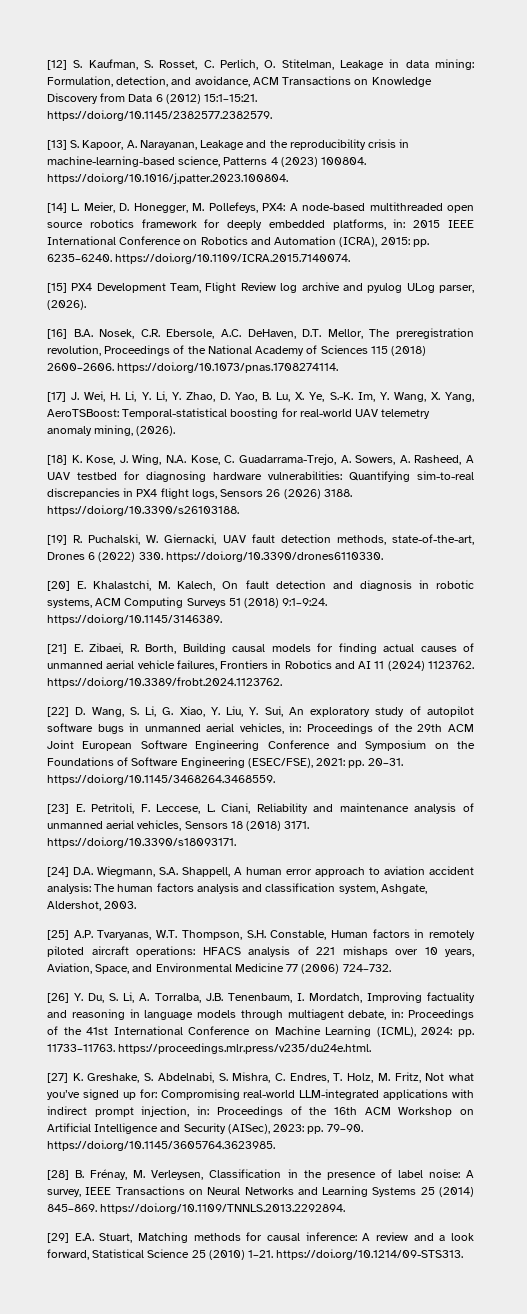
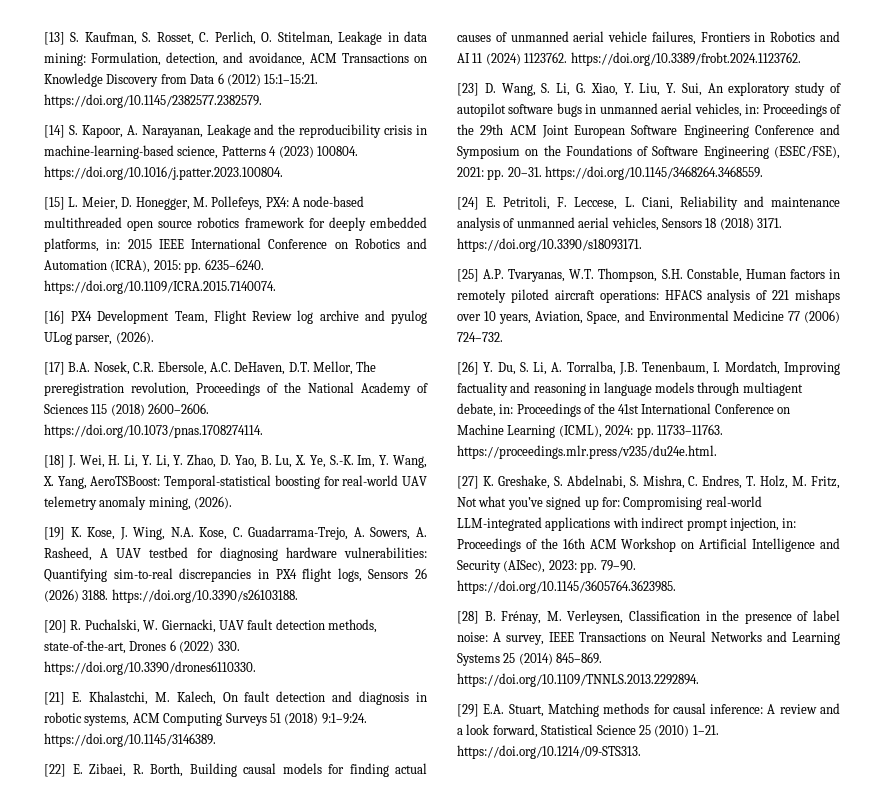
- [12] S. Kaufman, S. Rosset, C. Perlich, O. Stitelman, Leakage in data mining: Formulation, detection, and avoidance, ACM Transactions on Knowledge Discovery from Data 6 (2012) 15:1–15:21. https://doi.org/10.1145/2382577.2382579.
+ [13] S. Kaufman, S. Rosset, C. Perlich, O. Stitelman, Leakage in data mining: Formulation, detection, and avoidance, ACM Transactions on Knowledge Discovery from Data 6 (2012) 15:1–15:21. https://doi.org/10.1145/2382577.2382579.
- [13] S. Kapoor, A. Narayanan, Leakage and the reproducibility crisis in machine-learning-based science, Patterns 4 (2023) 100804. https://doi.org/10.1016/j.patter.2023.100804.
+ [14] S. Kapoor, A. Narayanan, Leakage and the reproducibility crisis in machine-learning-based science, Patterns 4 (2023) 100804. https://doi.org/10.1016/j.patter.2023.100804.
- [14] L. Meier, D. Honegger, M. Pollefeys, PX4: A node-based multithreaded open source robotics framework for deeply embedded platforms, in: 2015 IEEE International Conference on Robotics and Automation (ICRA), 2015: pp. 6235–6240. https://doi.org/10.1109/ICRA.2015.7140074.
+ [15] L. Meier, D. Honegger, M. Pollefeys, PX4: A node-based multithreaded open source robotics framework for deeply embedded platforms, in: 2015 IEEE International Conference on Robotics and Automation (ICRA), 2015: pp. 6235–6240. https://doi.org/10.1109/ICRA.2015.7140074.
- [15] PX4 Development Team, Flight Review log archive and pyulog ULog parser, (2026).
+ [16] PX4 Development Team, Flight Review log archive and pyulog ULog parser, (2026).
- [16] B.A. Nosek, C.R. Ebersole, A.C. DeHaven, D.T. Mellor, The preregistration revolution, Proceedings of the National Academy of Sciences 115 (2018) 2600–2606. https://doi.org/10.1073/pnas.1708274114.
+ [17] B.A. Nosek, C.R. Ebersole, A.C. DeHaven, D.T. Mellor, The preregistration revolution, Proceedings of the National Academy of Sciences 115 (2018) 2600–2606. https://doi.org/10.1073/pnas.1708274114.
- [17] J. Wei, H. Li, Y. Li, Y. Zhao, D. Yao, B. Lu, X. Ye, S.-K. Im, Y. Wang, X. Yang, AeroTSBoost: Temporal-statistical boosting for real-world UAV telemetry anomaly mining, (2026).
+ [18] J. Wei, H. Li, Y. Li, Y. Zhao, D. Yao, B. Lu, X. Ye, S.-K. Im, Y. Wang, X. Yang, AeroTSBoost: Temporal-statistical boosting for real-world UAV telemetry anomaly mining, (2026).
- [18] K. Kose, J. Wing, N.A. Kose, C. Guadarrama-Trejo, A. Sowers, A. Rasheed, A UAV testbed for diagnosing hardware vulnerabilities: Quantifying sim-to-real discrepancies in PX4 flight logs, Sensors 26 (2026) 3188. https://doi.org/10.3390/s26103188.
+ [19] K. Kose, J. Wing, N.A. Kose, C. Guadarrama-Trejo, A. Sowers, A. Rasheed, A UAV testbed for diagnosing hardware vulnerabilities: Quantifying sim-to-real discrepancies in PX4 flight logs, Sensors 26 (2026) 3188. https://doi.org/10.3390/s26103188.
- [19] R. Puchalski, W. Giernacki, UAV fault detection methods, state-of-the-art, Drones 6 (2022) 330. https://doi.org/10.3390/drones6110330.
+ [20] R. Puchalski, W. Giernacki, UAV fault detection methods, state-of-the-art, Drones 6 (2022) 330. https://doi.org/10.3390/drones6110330.
- [20] E. Khalastchi, M. Kalech, On fault detection and diagnosis in robotic systems, ACM Computing Surveys 51 (2018) 9:1–9:24. https://doi.org/10.1145/3146389.
+ [21] E. Khalastchi, M. Kalech, On fault detection and diagnosis in robotic systems, ACM Computing Surveys 51 (2018) 9:1–9:24. https://doi.org/10.1145/3146389.
- [21] E. Zibaei, R. Borth, Building causal models for finding actual causes of unmanned aerial vehicle failures, Frontiers in Robotics and AI 11 (2024) 1123762. https://doi.org/10.3389/frobt.2024.1123762.
+ [22] E. Zibaei, R. Borth, Building causal models for finding actual causes of unmanned aerial vehicle failures, Frontiers in Robotics and AI 11 (2024) 1123762. https://doi.org/10.3389/frobt.2024.1123762.
- [22] D. Wang, S. Li, G. Xiao, Y. Liu, Y. Sui, An exploratory study of autopilot software bugs in unmanned aerial vehicles, in: Proceedings of the 29th ACM Joint European Software Engineering Conference and Symposium on the Foundations of Software Engineering (ESEC/FSE), 2021: pp. 20–31. https://doi.org/10.1145/3468264.3468559.
+ [23] D. Wang, S. Li, G. Xiao, Y. Liu, Y. Sui, An exploratory study of autopilot software bugs in unmanned aerial vehicles, in: Proceedings of the 29th ACM Joint European Software Engineering Conference and Symposium on the Foundations of Software Engineering (ESEC/FSE), 2021: pp. 20–31. https://doi.org/10.1145/3468264.3468559.
- [23] E. Petritoli, F. Leccese, L. Ciani, Reliability and maintenance analysis of unmanned aerial vehicles, Sensors 18 (2018) 3171. https://doi.org/10.3390/s18093171.
+ [24] E. Petritoli, F. Leccese, L. Ciani, Reliability and maintenance analysis of unmanned aerial vehicles, Sensors 18 (2018) 3171. https://doi.org/10.3390/s18093171.
- [24] D.A. Wiegmann, S.A. Shappell, A human error approach to aviation accident analysis: The human factors analysis and classification system, Ashgate, Aldershot, 2003.

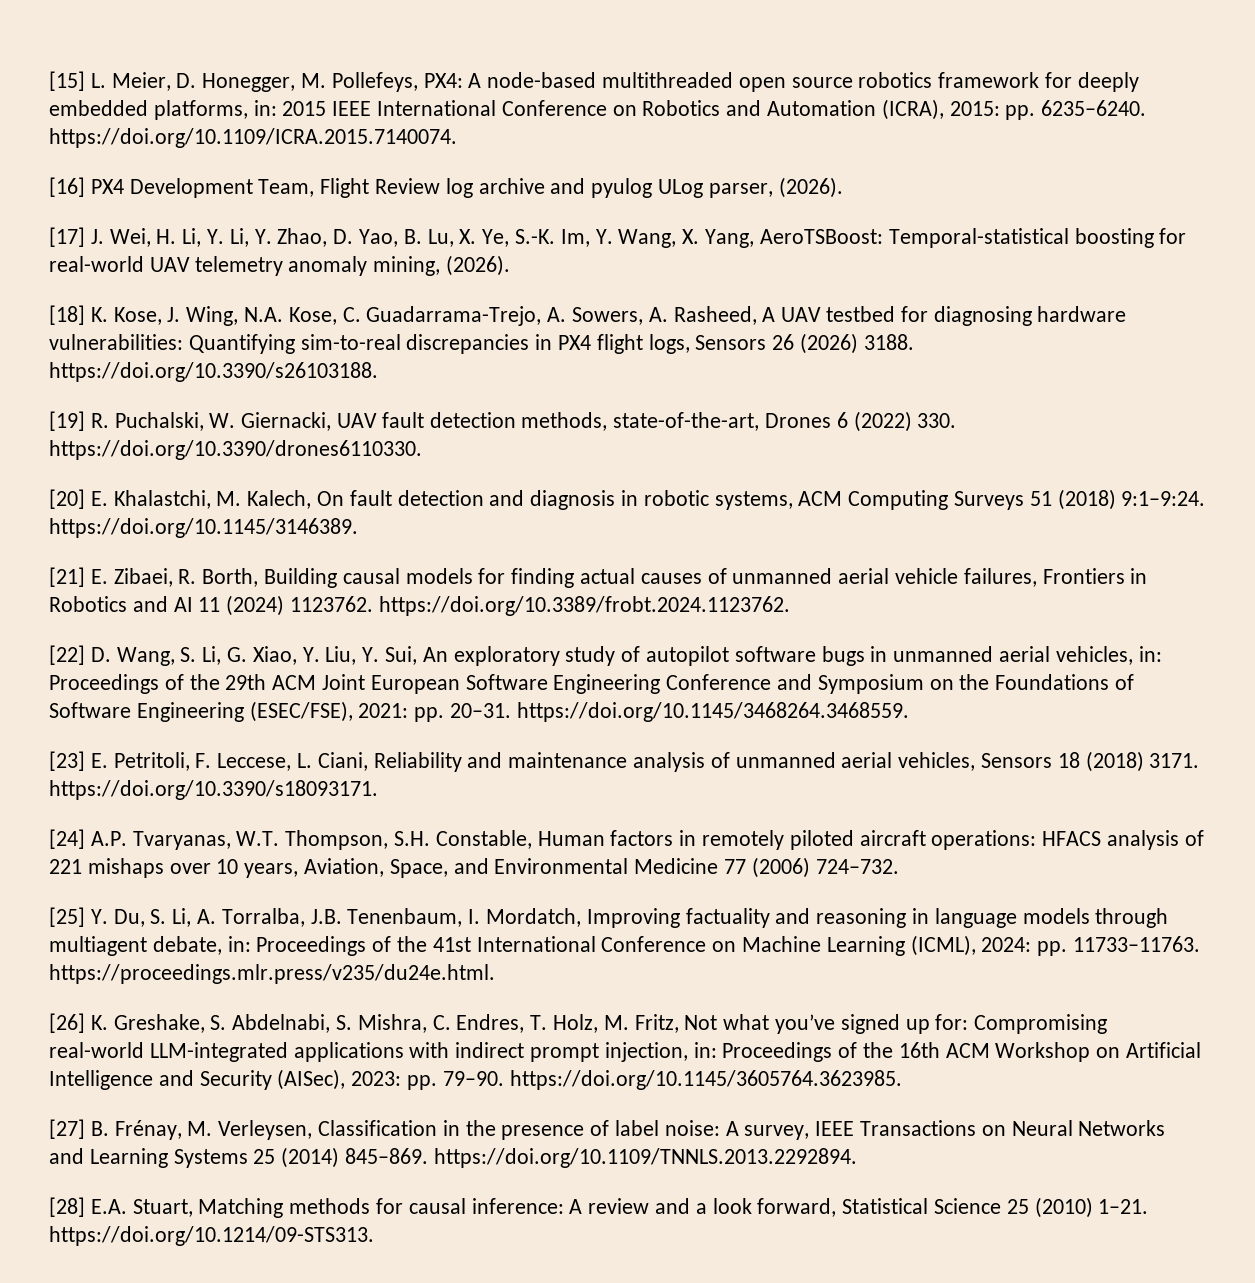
- [13] S. Kaufman, S. Rosset, C. Perlich, O. Stitelman, Leakage in data mining: Formulation, detection, and avoidance, ACM Transactions on Knowledge Discovery from Data 6 (2012) 15:1–15:21. https://doi.org/10.1145/2382577.2382579.
- [14] S. Kapoor, A. Narayanan, Leakage and the reproducibility crisis in machine-learning-based science, Patterns 4 (2023) 100804. https://doi.org/10.1016/j.patter.2023.100804.
- [17] B.A. Nosek, C.R. Ebersole, A.C. DeHaven, D.T. Mellor, The preregistration revolution, Proceedings of the National Academy of Sciences 115 (2018) 2600–2606. https://doi.org/10.1073/pnas.1708274114.
- [18] J. Wei, H. Li, Y. Li, Y. Zhao, D. Yao, B. Lu, X. Ye, S.-K. Im, Y. Wang, X. Yang, AeroTSBoost: Temporal-statistical boosting for real-world UAV telemetry anomaly mining, (2026).
+ [17] J. Wei, H. Li, Y. Li, Y. Zhao, D. Yao, B. Lu, X. Ye, S.-K. Im, Y. Wang, X. Yang, AeroTSBoost: Temporal-statistical boosting for real-world UAV telemetry anomaly mining, (2026).
- [19] K. Kose, J. Wing, N.A. Kose, C. Guadarrama-Trejo, A. Sowers, A. Rasheed, A UAV testbed for diagnosing hardware vulnerabilities: Quantifying sim-to-real discrepancies in PX4 flight logs, Sensors 26 (2026) 3188. https://doi.org/10.3390/s26103188.
+ [18] K. Kose, J. Wing, N.A. Kose, C. Guadarrama-Trejo, A. Sowers, A. Rasheed, A UAV testbed for diagnosing hardware vulnerabilities: Quantifying sim-to-real discrepancies in PX4 flight logs, Sensors 26 (2026) 3188. https://doi.org/10.3390/s26103188.
- [20] R. Puchalski, W. Giernacki, UAV fault detection methods, state-of-the-art, Drones 6 (2022) 330. https://doi.org/10.3390/drones6110330.
+ [19] R. Puchalski, W. Giernacki, UAV fault detection methods, state-of-the-art, Drones 6 (2022) 330. https://doi.org/10.3390/drones6110330.
- [21] E. Khalastchi, M. Kalech, On fault detection and diagnosis in robotic systems, ACM Computing Surveys 51 (2018) 9:1–9:24. https://doi.org/10.1145/3146389.
+ [20] E. Khalastchi, M. Kalech, On fault detection and diagnosis in robotic systems, ACM Computing Surveys 51 (2018) 9:1–9:24. https://doi.org/10.1145/3146389.
- [22] E. Zibaei, R. Borth, Building causal models for finding actual causes of unmanned aerial vehicle failures, Frontiers in Robotics and AI 11 (2024) 1123762. https://doi.org/10.3389/frobt.2024.1123762.
+ [21] E. Zibaei, R. Borth, Building causal models for finding actual causes of unmanned aerial vehicle failures, Frontiers in Robotics and AI 11 (2024) 1123762. https://doi.org/10.3389/frobt.2024.1123762.
- [23] D. Wang, S. Li, G. Xiao, Y. Liu, Y. Sui, An exploratory study of autopilot software bugs in unmanned aerial vehicles, in: Proceedings of the 29th ACM Joint European Software Engineering Conference and Symposium on the Foundations of Software Engineering (ESEC/FSE), 2021: pp. 20–31. https://doi.org/10.1145/3468264.3468559.
+ [22] D. Wang, S. Li, G. Xiao, Y. Liu, Y. Sui, An exploratory study of autopilot software bugs in unmanned aerial vehicles, in: Proceedings of the 29th ACM Joint European Software Engineering Conference and Symposium on the Foundations of Software Engineering (ESEC/FSE), 2021: pp. 20–31. https://doi.org/10.1145/3468264.3468559.
- [24] E. Petritoli, F. Leccese, L. Ciani, Reliability and maintenance analysis of unmanned aerial vehicles, Sensors 18 (2018) 3171. https://doi.org/10.3390/s18093171.
+ [23] E. Petritoli, F. Leccese, L. Ciani, Reliability and maintenance analysis of unmanned aerial vehicles, Sensors 18 (2018) 3171. https://doi.org/10.3390/s18093171.
- [25] A.P. Tvaryanas, W.T. Thompson, S.H. Constable, Human factors in remotely piloted aircraft operations: HFACS analysis of 221 mishaps over 10 years, Aviation, Space, and Environmental Medicine 77 (2006) 724–732.
+ [24] A.P. Tvaryanas, W.T. Thompson, S.H. Constable, Human factors in remotely piloted aircraft operations: HFACS analysis of 221 mishaps over 10 years, Aviation, Space, and Environmental Medicine 77 (2006) 724–732.
- [26] Y. Du, S. Li, A. Torralba, J.B. Tenenbaum, I. Mordatch, Improving factuality and reasoning in language models through multiagent debate, in: Proceedings of the 41st International Conference on Machine Learning (ICML), 2024: pp. 11733–11763. https://proceedings.mlr.press/v235/du24e.html.
+ [25] Y. Du, S. Li, A. Torralba, J.B. Tenenbaum, I. Mordatch, Improving factuality and reasoning in language models through multiagent debate, in: Proceedings of the 41st International Conference on Machine Learning (ICML), 2024: pp. 11733–11763. https://proceedings.mlr.press/v235/du24e.html.
- [27] K. Greshake, S. Abdelnabi, S. Mishra, C. Endres, T. Holz, M. Fritz, Not what you’ve signed up for: Compromising real-world LLM-integrated applications with indirect prompt injection, in: Proceedings of the 16th ACM Workshop on Artificial Intelligence and Security (AISec), 2023: pp. 79–90. https://doi.org/10.1145/3605764.3623985.
+ [26] K. Greshake, S. Abdelnabi, S. Mishra, C. Endres, T. Holz, M. Fritz, Not what you’ve signed up for: Compromising real-world LLM-integrated applications with indirect prompt injection, in: Proceedings of the 16th ACM Workshop on Artificial Intelligence and Security (AISec), 2023: pp. 79–90. https://doi.org/10.1145/3605764.3623985.
- [28] B. Frénay, M. Verleysen, Classification in the presence of label noise: A survey, IEEE Transactions on Neural Networks and Learning Systems 25 (2014) 845–869. https://doi.org/10.1109/TNNLS.2013.2292894.
+ [27] B. Frénay, M. Verleysen, Classification in the presence of label noise: A survey, IEEE Transactions on Neural Networks and Learning Systems 25 (2014) 845–869. https://doi.org/10.1109/TNNLS.2013.2292894.
- [29] E.A. Stuart, Matching methods for causal inference: A review and a look forward, Statistical Science 25 (2010) 1–21. https://doi.org/10.1214/09-STS313.
+ [28] E.A. Stuart, Matching methods for causal inference: A review and a look forward, Statistical Science 25 (2010) 1–21. https://doi.org/10.1214/09-STS313.

